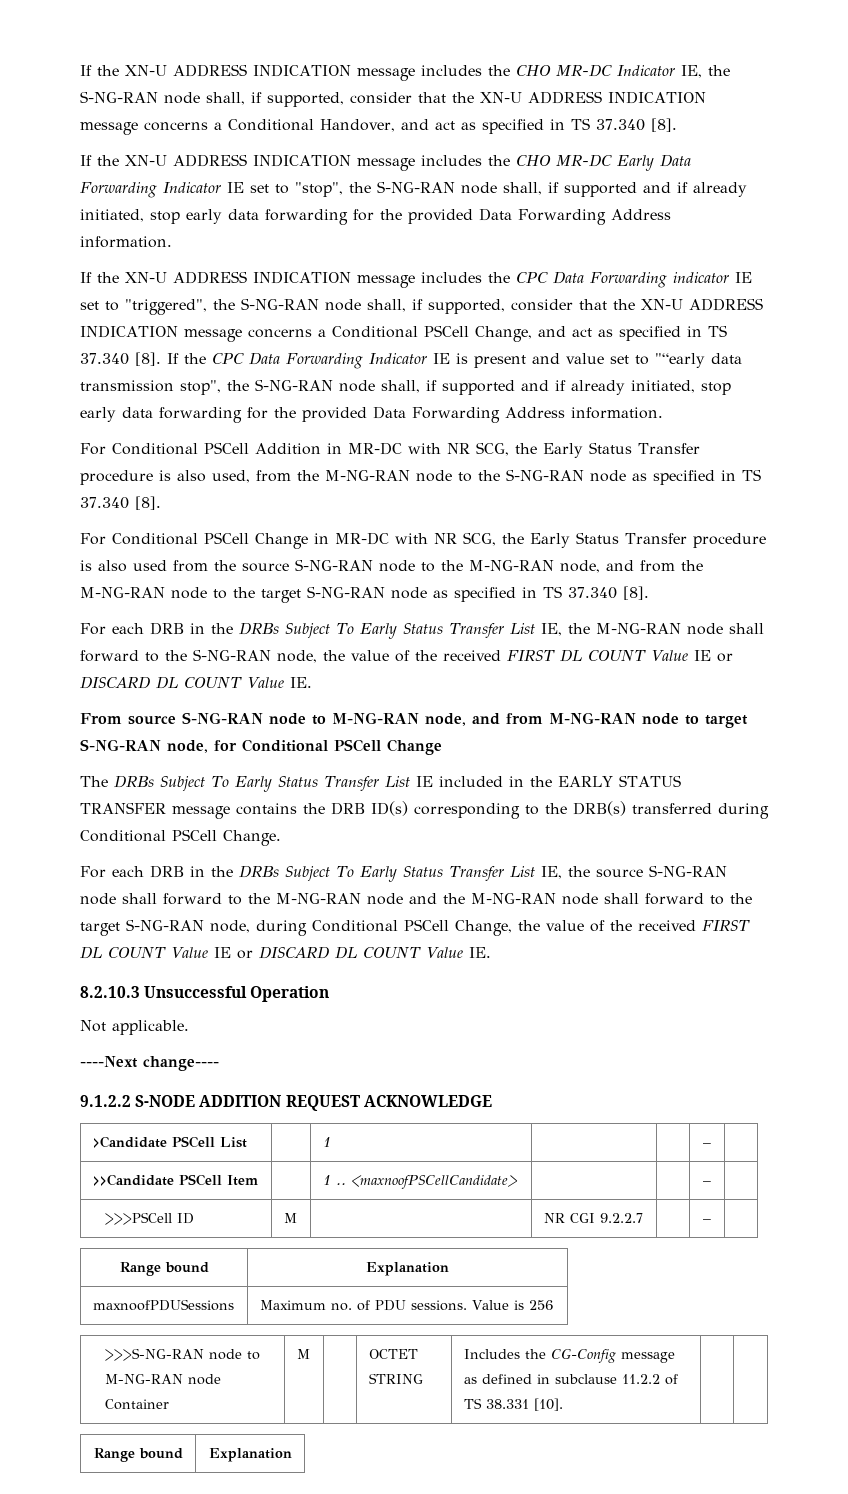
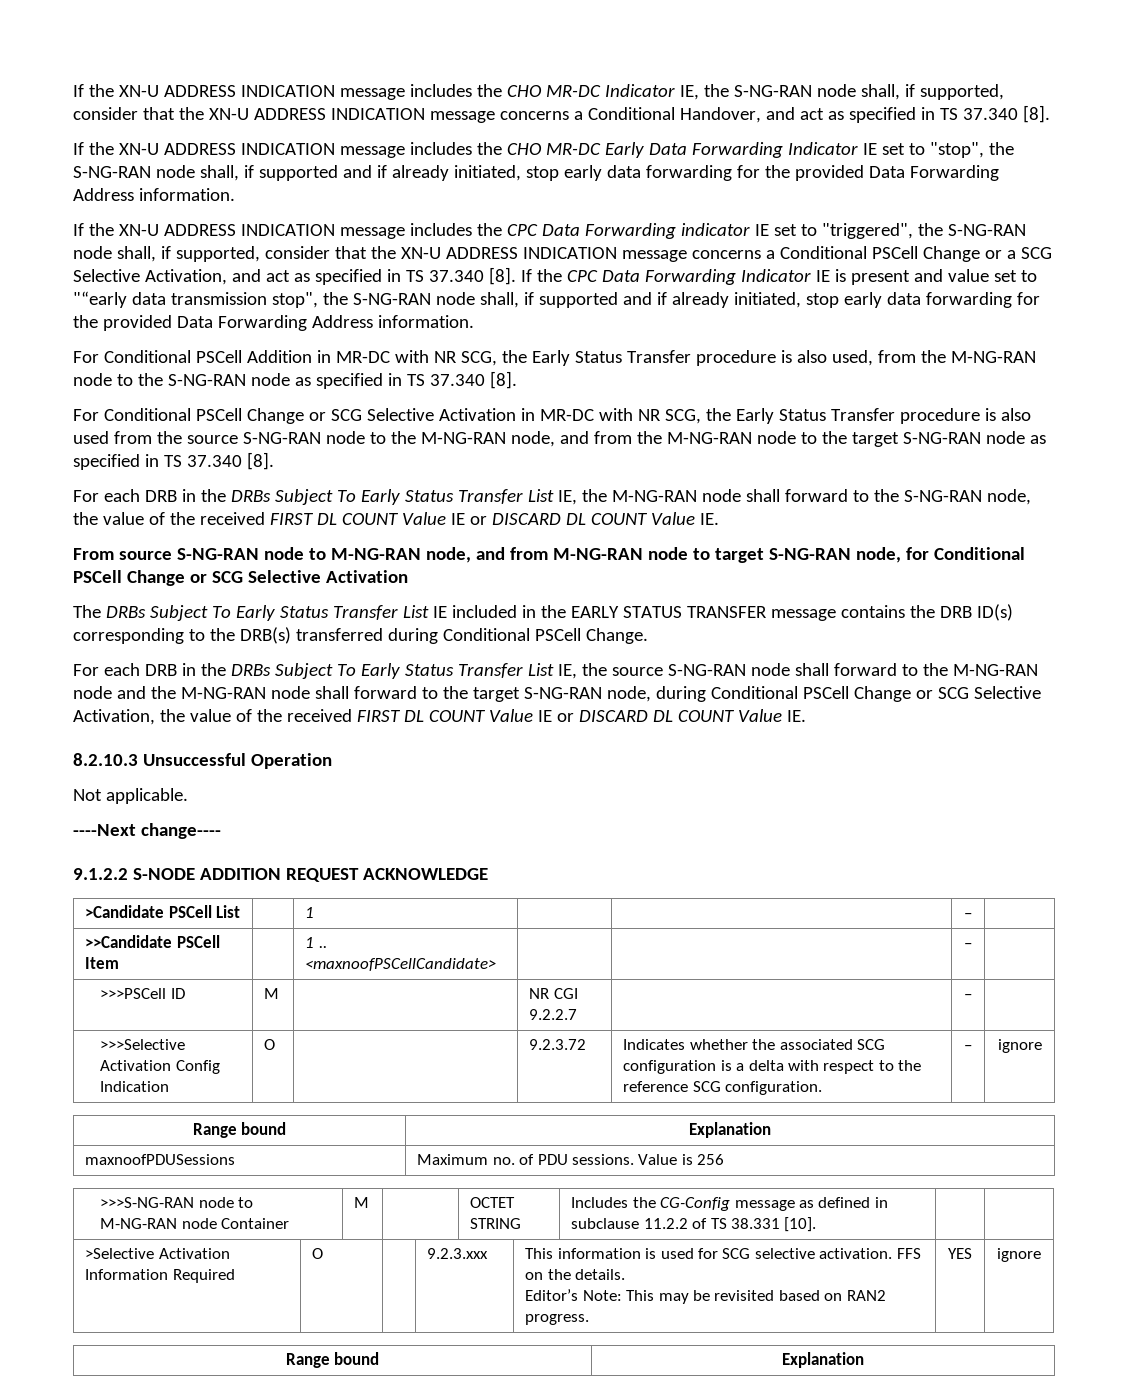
- If the XN-U ADDRESS INDICATION message includes the CPC Data Forwarding indicator IE set to "triggered", the S-NG-RAN node shall, if supported, consider that the XN-U ADDRESS INDICATION message concerns a Conditional PSCell Change, and act as specified in TS 37.340 [8].
+ If the XN-U ADDRESS INDICATION message includes the CPC Data Forwarding indicator IE set to "triggered", the S-NG-RAN node shall, if supported, consider that the XN-U ADDRESS INDICATION message concerns a Conditional PSCell Change or a SCG Selective Activation, and act as specified in TS 37.340 [8].
- For Conditional PSCell Change in MR-DC with NR SCG, the Early Status Transfer procedure is also used from the source S-NG-RAN node to the M-NG-RAN node, and from the M-NG-RAN node to the target S-NG-RAN node as specified in TS 37.340 [8].
+ For Conditional PSCell Change or SCG Selective Activation in MR-DC with NR SCG, the Early Status Transfer procedure is also used from the source S-NG-RAN node to the M-NG-RAN node, and from the M-NG-RAN node to the target S-NG-RAN node as specified in TS 37.340 [8].
- From source S-NG-RAN node to M-NG-RAN node, and from M-NG-RAN node to target S-NG-RAN node, for Conditional PSCell Change
+ From source S-NG-RAN node to M-NG-RAN node, and from M-NG-RAN node to target S-NG-RAN node, for Conditional PSCell Change or SCG Selective Activation
- For each DRB in the DRBs Subject To Early Status Transfer List IE, the source S-NG-RAN node shall forward to the M-NG-RAN node and the M-NG-RAN node shall forward to the target S-NG-RAN node, during Conditional PSCell Change, the value of the received FIRST DL COUNT Value IE or DISCARD DL COUNT Value IE.
+ For each DRB in the DRBs Subject To Early Status Transfer List IE, the source S-NG-RAN node shall forward to the M-NG-RAN node and the M-NG-RAN node shall forward to the target S-NG-RAN node, during Conditional PSCell Change or SCG Selective Activation, the value of the received FIRST DL COUNT Value IE or DISCARD DL COUNT Value IE.
+ >>>Selective Activation Config Indication | O | | 9.2.3.72 | Indicates whether the associated SCG configuration is a delta with respect to the reference SCG configuration. | – | ignore
+ >Selective Activation Information Required | O | | 9.2.3.xxx | This information is used for SCG selective activation. FFS on the details.
+ Editor’s Note: This may be revisited based on RAN2 progress. | YES | ignore

